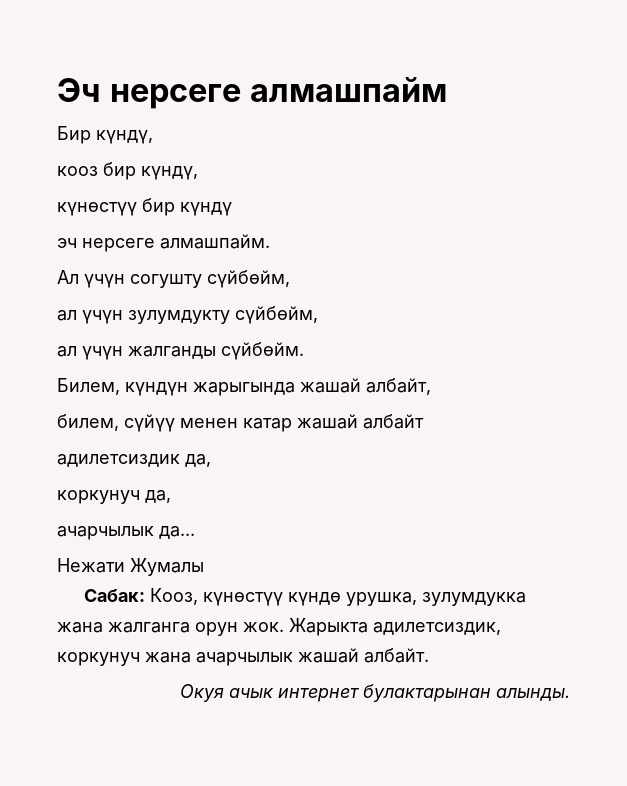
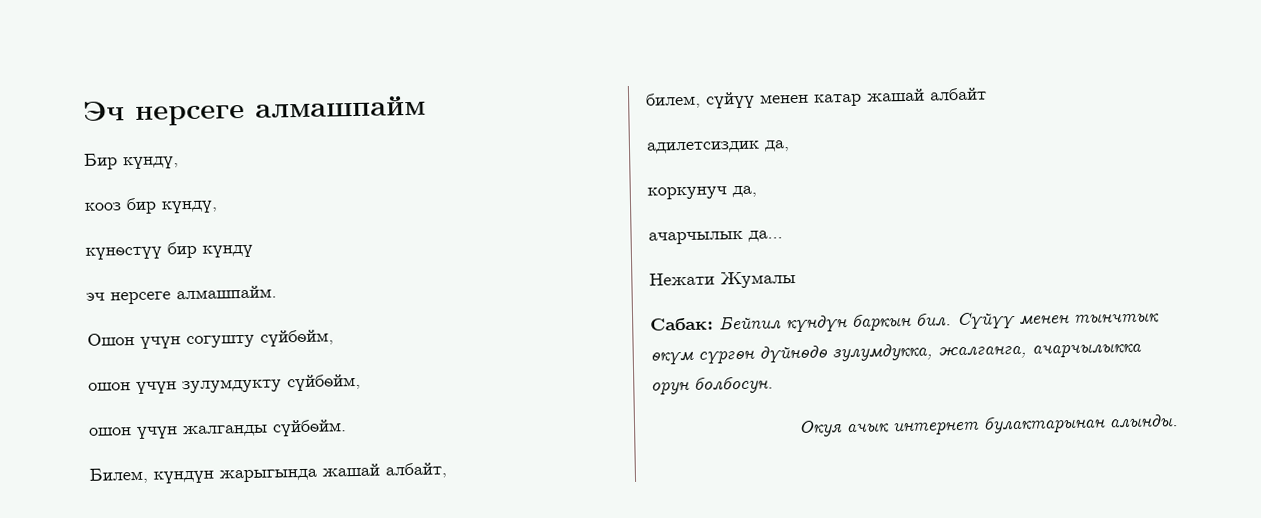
- Ал үчүн согушту сүйбөйм,
+ Ошон үчүн согушту сүйбөйм,
- ал үчүн зулумдукту сүйбөйм,
+ ошон үчүн зулумдукту сүйбөйм,
- ал үчүн жалганды сүйбөйм.
+ ошон үчүн жалганды сүйбөйм.
- Сабак: Кооз, күнөстүү күндө урушка, зулумдукка жана жалганга орун жок. Жарыкта адилетсиздик, коркунуч жана ачарчылык жашай албайт.
+ Сабак: Бейпил күндүн баркын бил. Сүйүү менен тынчтык өкүм сүргөн дүйнөдө зулумдукка, жалганга, ачарчылыкка орун болбосун.

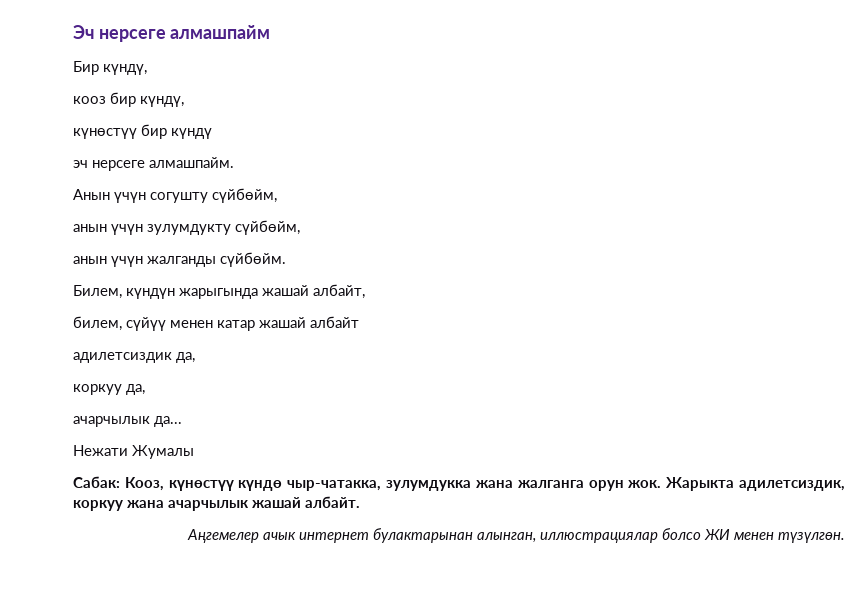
- Ошон үчүн согушту сүйбөйм,
+ Анын үчүн согушту сүйбөйм,
- ошон үчүн зулумдукту сүйбөйм,
+ анын үчүн зулумдукту сүйбөйм,
- ошон үчүн жалганды сүйбөйм.
+ анын үчүн жалганды сүйбөйм.
- коркунуч да,
+ коркуу да,
- Сабак: Бейпил күндүн баркын бил. Сүйүү менен тынчтык өкүм сүргөн дүйнөдө зулумдукка, жалганга, ачарчылыкка орун болбосун.
- Окуя ачык интернет булактарынан алынды.
+ Сабак: Кооз, күнөстүү күндө чыр-чатакка, зулумдукка жана жалганга орун жок. Жарыкта адилетсиздик, коркуу жана ачарчылык жашай албайт.
+ Аңгемелер ачык интернет булактарынан алынган, иллюстрациялар болсо ЖИ менен түзүлгөн.

